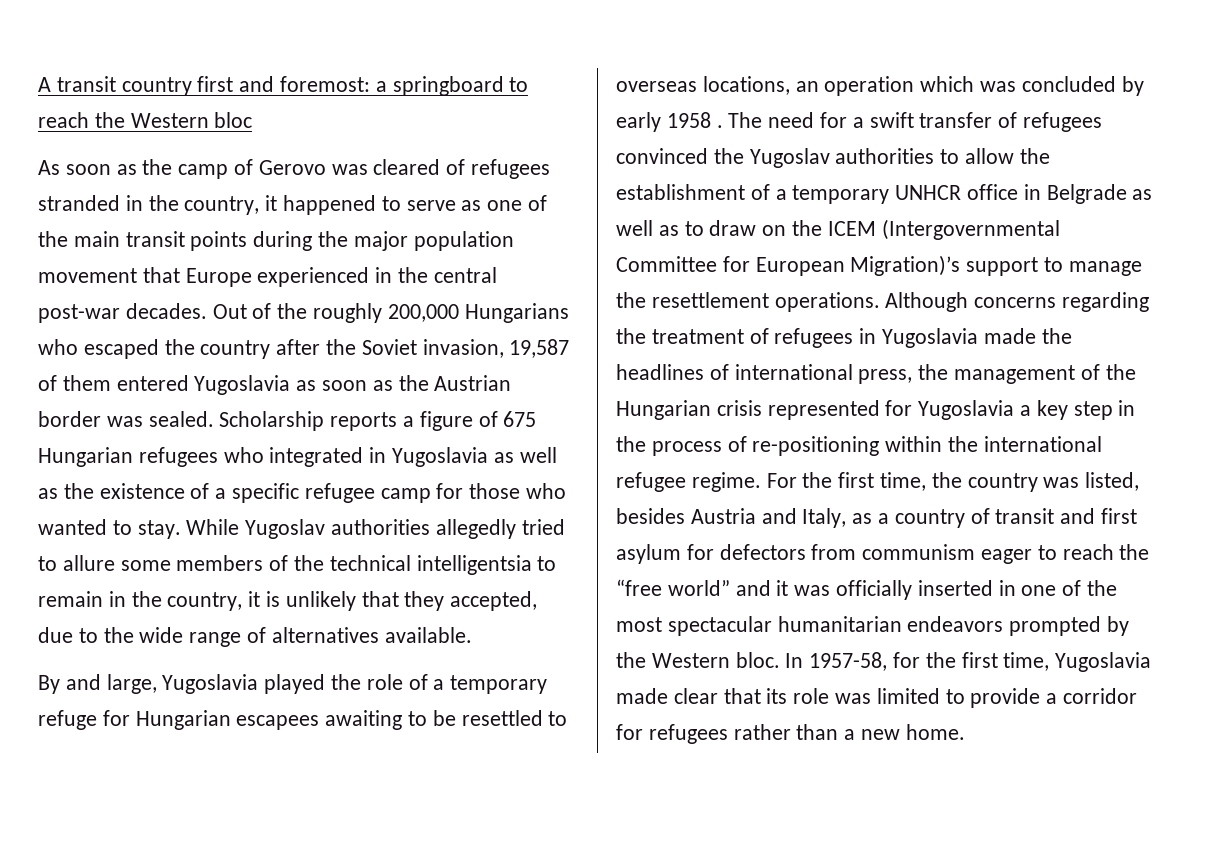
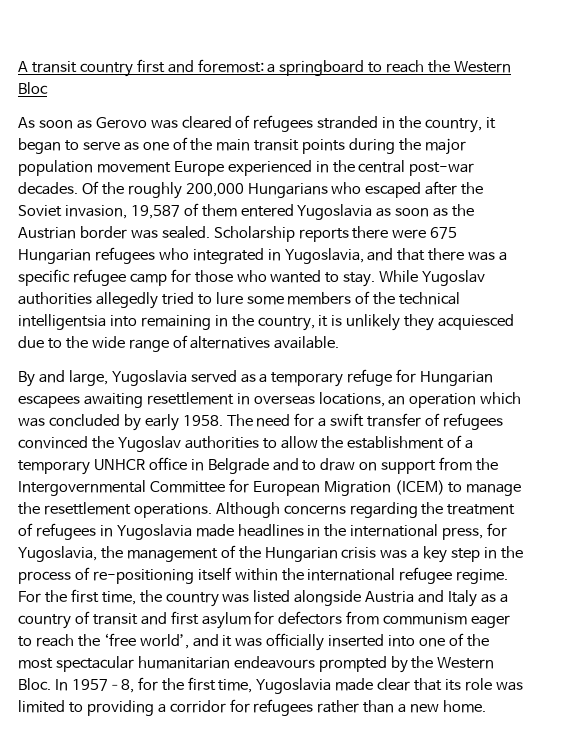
- A transit country first and foremost: a springboard to reach the Western bloc
+ A transit country first and foremost: a springboard to reach the Western Bloc
- As soon as the camp of Gerovo was cleared of refugees stranded in the country, it happened to serve as one of the main transit points during the major population movement that Europe experienced in the central post-war decades.
+ As soon as Gerovo was cleared of refugees stranded in the country, it began to serve as one of the main transit points during the major population movement Europe experienced in the central post-war decades.
- Out of the roughly 200,000 Hungarians who escaped the country after the Soviet invasion, 19,587 of them entered Yugoslavia as soon as the Austrian border was sealed.
+ Of the roughly 200,000 Hungarians who escaped after the Soviet invasion, 19,587 of them entered Yugoslavia as soon as the Austrian border was sealed.
- Scholarship reports a figure of 675 Hungarian refugees who integrated in Yugoslavia as well as the existence of a specific refugee camp for those who wanted to stay.
+ Scholarship reports there were 675 Hungarian refugees who integrated in Yugoslavia, and that there was a specific refugee camp for those who wanted to stay.
- While Yugoslav authorities allegedly tried to allure some members of the technical intelligentsia to remain in the country, it is unlikely that they accepted, due to the wide range of alternatives available.
+ While Yugoslav authorities allegedly tried to lure some members of the technical intelligentsia into remaining in the country, it is unlikely they acquiesced due to the wide range of alternatives available.
- By and large, Yugoslavia played the role of a temporary refuge for Hungarian escapees awaiting to be resettled to overseas locations, an operation which was concluded by early 1958 .
+ By and large, Yugoslavia served as a temporary refuge for Hungarian escapees awaiting resettlement in overseas locations, an operation which was concluded by early 1958.
- The need for a swift transfer of refugees convinced the Yugoslav authorities to allow the establishment of a temporary UNHCR office in Belgrade as well as to draw on the ICEM (Intergovernmental Committee for European Migration)’s support to manage the resettlement operations.
+ The need for a swift transfer of refugees convinced the Yugoslav authorities to allow the establishment of a temporary UNHCR office in Belgrade and to draw on support from the Intergovernmental Committee for European Migration (ICEM) to manage the resettlement operations.
- Although concerns regarding the treatment of refugees in Yugoslavia made the headlines of international press, the management of the Hungarian crisis represented for Yugoslavia a key step in the process of re-positioning within the international refugee regime.
+ Although concerns regarding the treatment of refugees in Yugoslavia made headlines in the international press, for Yugoslavia, the management of the Hungarian crisis was a key step in the process of re-positioning itself within the international refugee regime.
- For the first time, the country was listed, besides Austria and Italy, as a country of transit and first asylum for defectors from communism eager to reach the “free world” and it was officially inserted in one of the most spectacular humanitarian endeavors prompted by the Western bloc. In 1957-58, for the first time, Yugoslavia made clear that its role was limited to provide a corridor for refugees rather than a new home.
+ For the first time, the country was listed alongside Austria and Italy as a country of transit and first asylum for defectors from communism eager to reach the ‘free world’, and it was officially inserted into one of the most spectacular humanitarian endeavours prompted by the Western Bloc. In 1957–8, for the first time, Yugoslavia made clear that its role was limited to providing a corridor for refugees rather than a new home.

